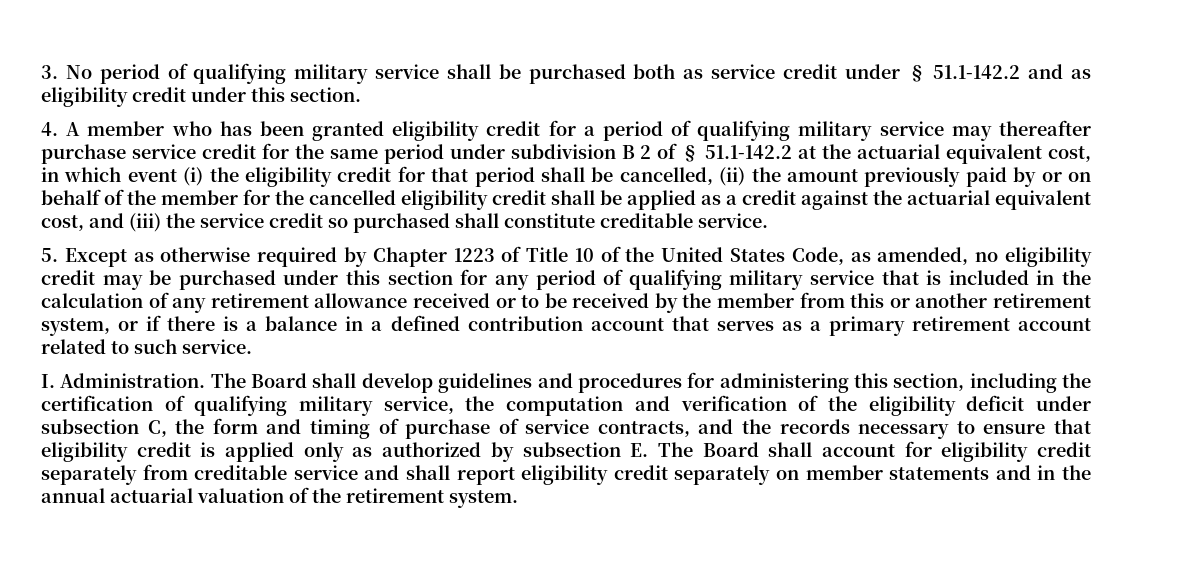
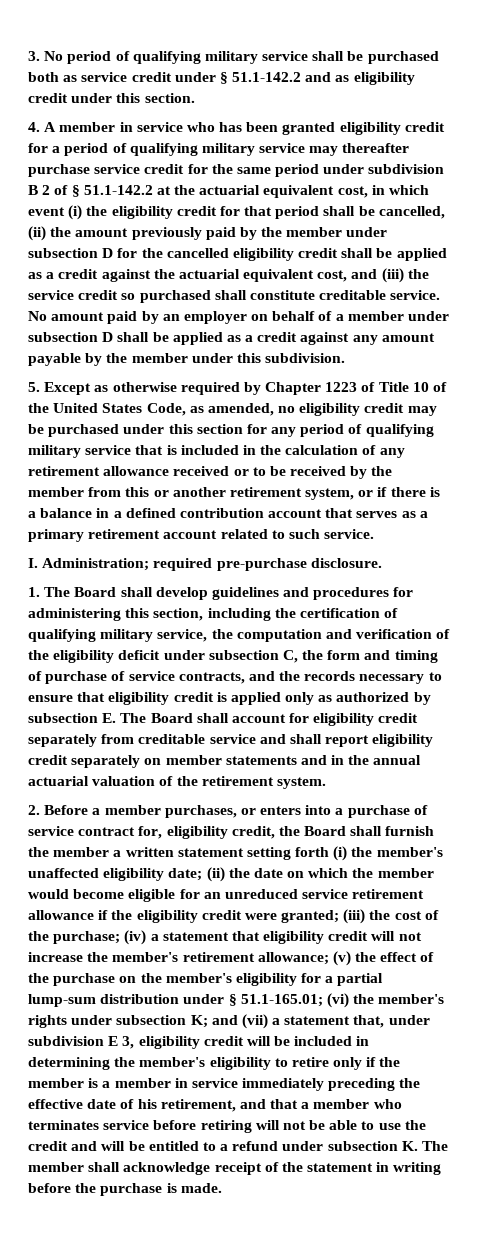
- 4. A member who has been granted eligibility credit for a period of qualifying military service may thereafter purchase service credit for the same period under subdivision B 2 of § 51.1-142.2 at the actuarial equivalent cost, in which event (i) the eligibility credit for that period shall be cancelled, (ii) the amount previously paid by or on behalf of the member for the cancelled eligibility credit shall be applied as a credit against the actuarial equivalent cost, and (iii) the service credit so purchased shall constitute creditable service.
+ 4. A member in service who has been granted eligibility credit for a period of qualifying military service may thereafter purchase service credit for the same period under subdivision B 2 of § 51.1-142.2 at the actuarial equivalent cost, in which event (i) the eligibility credit for that period shall be cancelled, (ii) the amount previously paid by the member under subsection D for the cancelled eligibility credit shall be applied as a credit against the actuarial equivalent cost, and (iii) the service credit so purchased shall constitute creditable service. No amount paid by an employer on behalf of a member under subsection D shall be applied as a credit against any amount payable by the member under this subdivision.
- I. Administration. The Board shall develop guidelines and procedures for administering this section, including the certification of qualifying military service, the computation and verification of the eligibility deficit under subsection C, the form and timing of purchase of service contracts, and the records necessary to ensure that eligibility credit is applied only as authorized by subsection E. The Board shall account for eligibility credit separately from creditable service and shall report eligibility credit separately on member statements and in the annual actuarial valuation of the retirement system.
+ I. Administration; required pre-purchase disclosure.
+ 1. The Board shall develop guidelines and procedures for administering this section, including the certification of qualifying military service, the computation and verification of the eligibility deficit under subsection C, the form and timing of purchase of service contracts, and the records necessary to ensure that eligibility credit is applied only as authorized by subsection E. The Board shall account for eligibility credit separately from creditable service and shall report eligibility credit separately on member statements and in the annual actuarial valuation of the retirement system.
+ 2. Before a member purchases, or enters into a purchase of service contract for, eligibility credit, the Board shall furnish the member a written statement setting forth (i) the member's unaffected eligibility date; (ii) the date on which the member would become eligible for an unreduced service retirement allowance if the eligibility credit were granted; (iii) the cost of the purchase; (iv) a statement that eligibility credit will not increase the member's retirement allowance; (v) the effect of the purchase on the member's eligibility for a partial lump-sum distribution under § 51.1-165.01; (vi) the member's rights under subsection K; and (vii) a statement that, under subdivision E 3, eligibility credit will be included in determining the member's eligibility to retire only if the member is a member in service immediately preceding the effective date of his retirement, and that a member who terminates service before retiring will not be able to use the credit and will be entitled to a refund under subsection K. The member shall acknowledge receipt of the statement in writing before the purchase is made.

